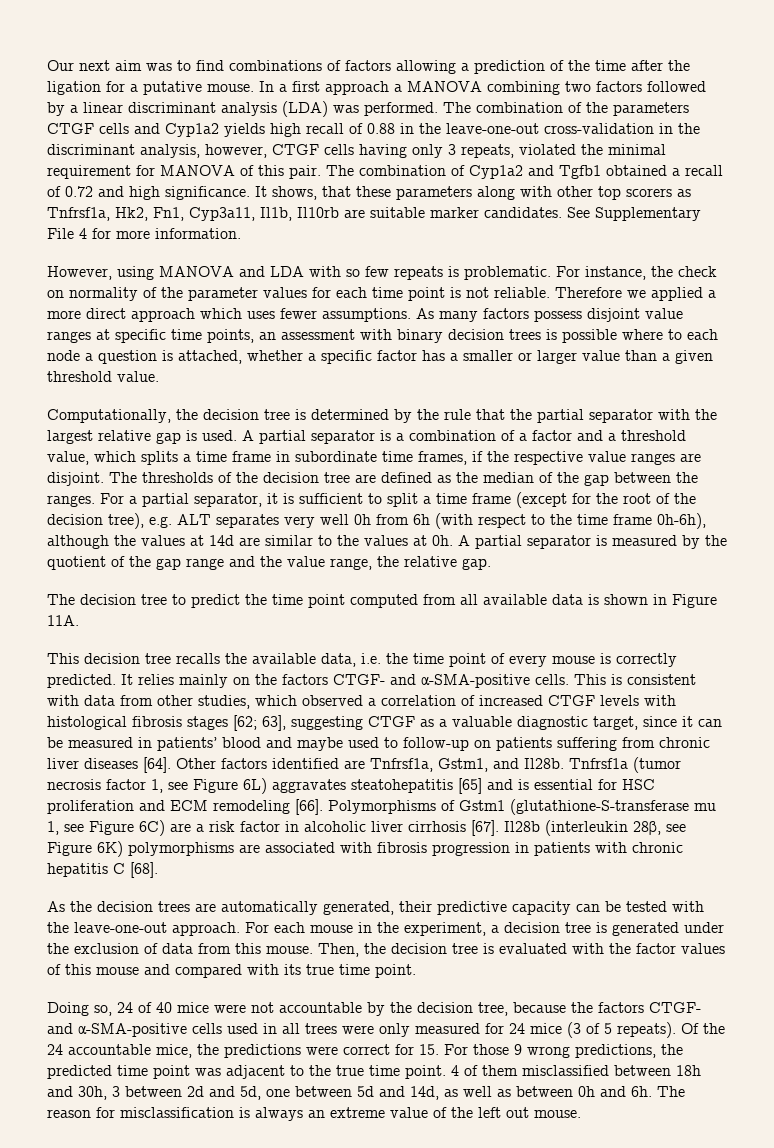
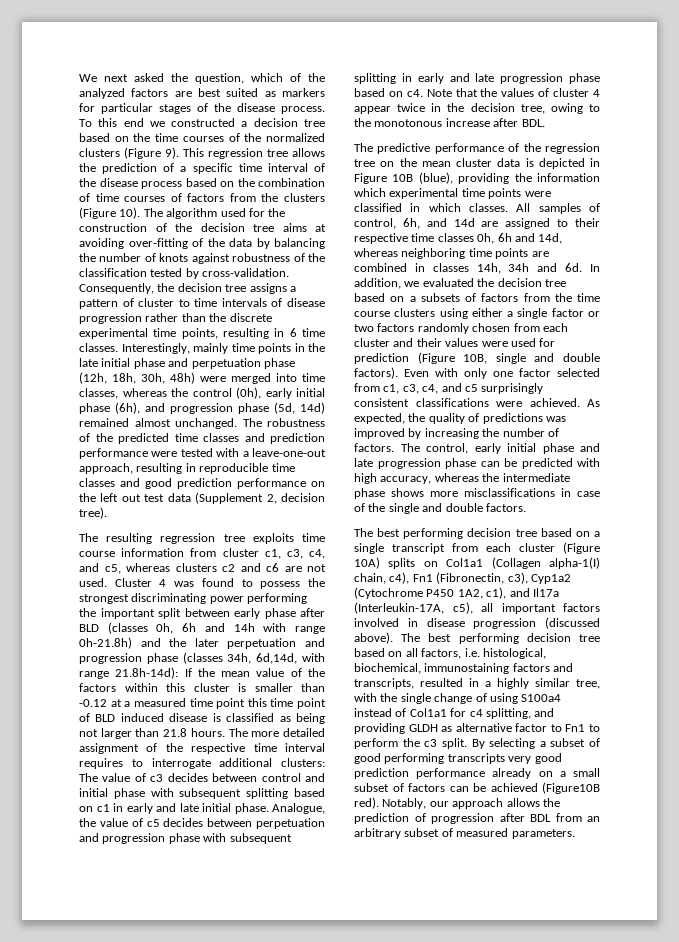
- Our next aim was to find combinations of factors allowing a prediction of the time after the ligation for a putative mouse. In a first approach a MANOVA combining two factors followed by a linear discriminant analysis (LDA) was performed. The combination of the parameters CTGF cells and Cyp1a2 yields high recall of 0.88 in the leave-one-out cross-validation in the discriminant analysis, however, CTGF cells having only 3 repeats, violated the minimal requirement for MANOVA of this pair. The combination of Cyp1a2 and Tgfb1 obtained a recall of 0.72 and high significance. It shows, that these parameters along with other top scorers as Tnfrsf1a, Hk2, Fn1, Cyp3a11, Il1b, Il10rb are suitable marker candidates. See Supplementary File 4 for more information.
- However, using MANOVA and LDA with so few repeats is problematic. For instance, the check on normality of the parameter values for each time point is not reliable. Therefore we applied a more direct approach which uses fewer assumptions. As many factors possess disjoint value ranges at specific time points, an assessment with binary decision trees is possible where to each node a question is attached, whether a specific factor has a smaller or larger value than a given threshold value.
- Computationally, the decision tree is determined by the rule that the partial separator with the largest relative gap is used. A partial separator is a combination of a factor and a threshold value, which splits a time frame in subordinate time frames, if the respective value ranges are disjoint. The thresholds of the decision tree are defined as the median of the gap between the ranges. For a partial separator, it is sufficient to split a time frame (except for the root of the decision tree), e.g. ALT separates very well 0h from 6h (with respect to the time frame 0h-6h), although the values at 14d are similar to the values at 0h. A partial separator is measured by the quotient of the gap range and the value range, the relative gap.
- The decision tree to predict the time point computed from all available data is shown in Figure 11A.
- This decision tree recalls the available data, i.e. the time point of every mouse is correctly predicted. It relies mainly on the factors CTGF- and α-SMA-positive cells. This is consistent with data from other studies, which observed a correlation of increased CTGF levels with histological fibrosis stages [62; 63], suggesting CTGF as a valuable diagnostic target, since it can be measured in patients’ blood and maybe used to follow-up on patients suffering from chronic liver diseases [64]. Other factors identified are Tnfrsf1a, Gstm1, and Il28b. Tnfrsf1a (tumor necrosis factor 1, see Figure 6L) aggravates steatohepatitis [65] and is essential for HSC proliferation and ECM remodeling [66]. Polymorphisms of Gstm1 (glutathione-S-transferase mu 1, see Figure 6C) are a risk factor in alcoholic liver cirrhosis [67]. Il28b (interleukin 28β, see Figure 6K) polymorphisms are associated with fibrosis progression in patients with chronic hepatitis C [68].
- As the decision trees are automatically generated, their predictive capacity can be tested with the leave-one-out approach. For each mouse in the experiment, a decision tree is generated under the exclusion of data from this mouse. Then, the decision tree is evaluated with the factor values of this mouse and compared with its true time point.
- Doing so, 24 of 40 mice were not accountable by the decision tree, because the factors CTGF- and α-SMA-positive cells used in all trees were only measured for 24 mice (3 of 5 repeats). Of the 24 accountable mice, the predictions were correct for 15. For those 9 wrong predictions, the predicted time point was adjacent to the true time point. 4 of them misclassified between 18h and 30h, 3 between 2d and 5d, one between 5d and 14d, as well as between 0h and 6h. The reason for misclassification is always an extreme value of the left out mouse.
+ We next asked the question, which of the analyzed factors are best suited as markers for particular stages of the disease process. To this end we constructed a decision tree based on the time courses of the normalized clusters (Figure 9). This regression tree allows the prediction of a specific time interval of the disease process based on the combination of time courses of factors from the clusters (Figure 10). The algorithm used for the construction of the decision tree aims at avoiding over-fitting of the data by balancing the number of knots against robustness of the classification tested by cross-validation. Consequently, the decision tree assigns a pattern of cluster to time intervals of disease progression rather than the discrete experimental time points, resulting in 6 time classes. Interestingly, mainly time points in the late initial phase and perpetuation phase (12h, 18h, 30h, 48h) were merged into time classes, whereas the control (0h), early initial phase (6h), and progression phase (5d, 14d) remained almost unchanged. The robustness of the predicted time classes and prediction performance were tested with a leave-one-out approach, resulting in reproducible time classes and good prediction performance on the left out test data (Supplement 2, decision tree).
+ The resulting regression tree exploits time course information from cluster c1, c3, c4, and c5, whereas clusters c2 and c6 are not used. Cluster 4 was found to possess the strongest discriminating power performing the important split between early phase after BLD (classes 0h, 6h and 14h with range 0h-21.8h) and the later perpetuation and progression phase (classes 34h, 6d,14d, with range 21.8h-14d): If the mean value of the factors within this cluster is smaller than -0.12 at a measured time point this time point of BLD induced disease is classified as being not larger than 21.8 hours. The more detailed assignment of the respective time interval requires to interrogate additional clusters: The value of c3 decides between control and initial phase with subsequent splitting based on c1 in early and late initial phase. Analogue, the value of c5 decides between perpetuation and progression phase with subsequent splitting in early and late progression phase based on c4. Note that the values of cluster 4 appear twice in the decision tree, owing to the monotonous increase after BDL.
+ The predictive performance of the regression tree on the mean cluster data is depicted in Figure 10B (blue), providing the information which experimental time points were classified in which classes. All samples of control, 6h, and 14d are assigned to their respective time classes 0h, 6h and 14d, whereas neighboring time points are combined in classes 14h, 34h and 6d. In addition, we evaluated the decision tree based on a subsets of factors from the time course clusters using either a single factor or two factors randomly chosen from each cluster and their values were used for prediction (Figure 10B, single and double factors). Even with only one factor selected from c1, c3, c4, and c5 surprisingly consistent classifications were achieved. As expected, the quality of predictions was improved by increasing the number of factors. The control, early initial phase and late progression phase can be predicted with high accuracy, whereas the intermediate phase shows more misclassifications in case of the single and double factors.
+ The best performing decision tree based on a single transcript from each cluster (Figure 10A) splits on Col1a1 (Collagen alpha-1(I) chain, c4), Fn1 (Fibronectin, c3), Cyp1a2 (Cytochrome P450 1A2, c1), and Il17a (Interleukin-17A, c5), all important factors involved in disease progression (discussed above). The best performing decision tree based on all factors, i.e. histological, biochemical, immunostaining factors and transcripts, resulted in a highly similar tree, with the single change of using S100a4 instead of Col1a1 for c4 splitting, and providing GLDH as alternative factor to Fn1 to perform the c3 split. By selecting a subset of good performing transcripts very good prediction performance already on a small subset of factors can be achieved (Figure10B red). Notably, our approach allows the prediction of progression after BDL from an arbitrary subset of measured parameters.

